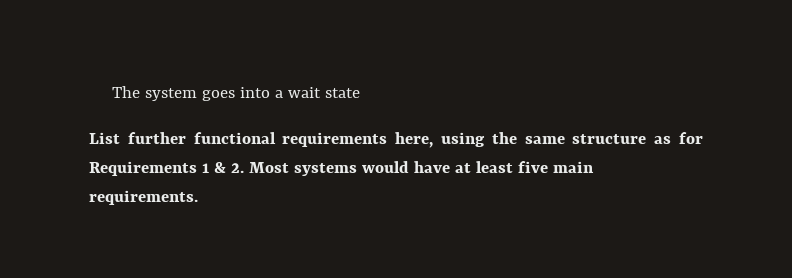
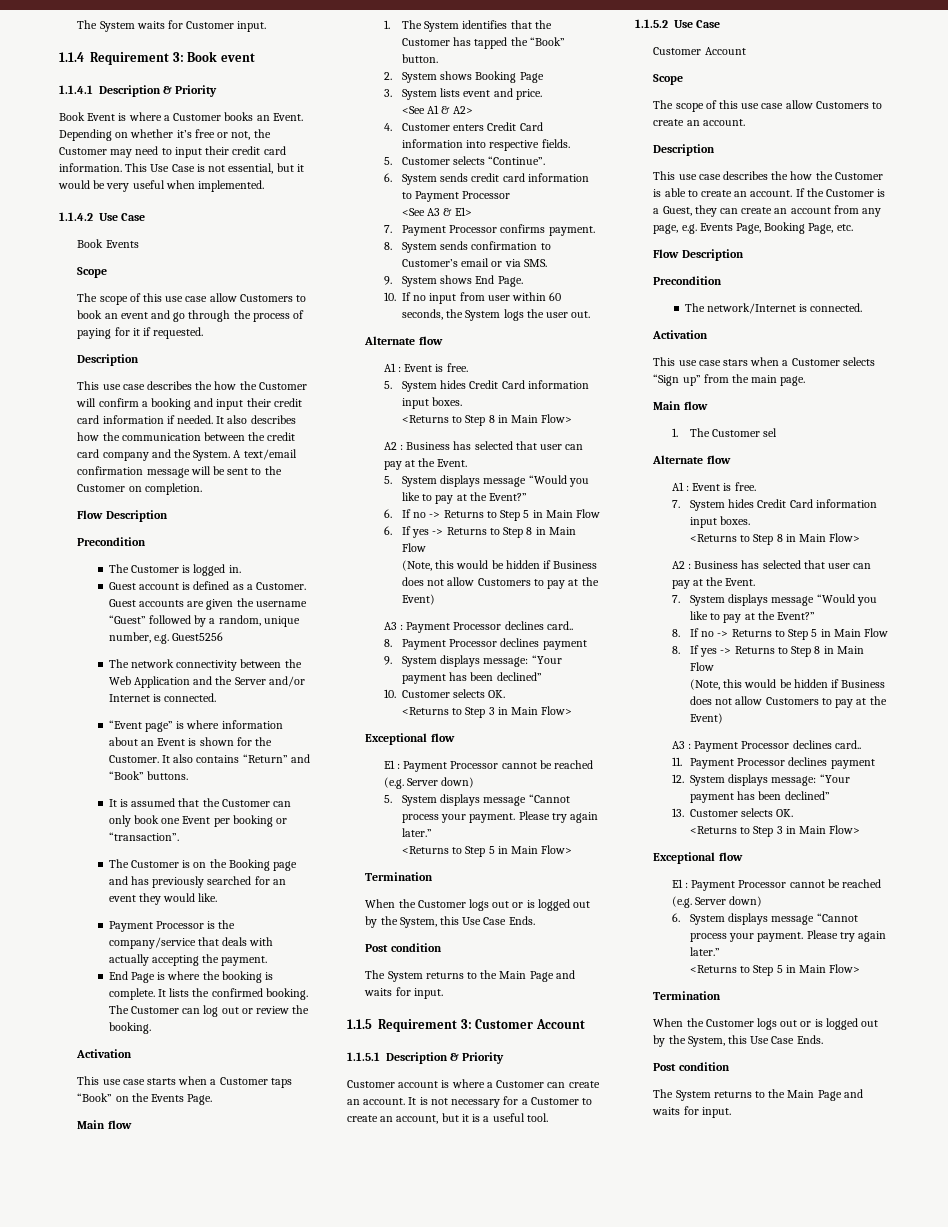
- The system goes into a wait state
- List further functional requirements here, using the same structure as for Requirements 1 & 2. Most systems would have at least five main requirements.
+ The System waits for Customer input.
+ 1.1.4 Requirement 3: Book event
+ 1.1.4.1 Description & Priority
+ Book Event is where a Customer books an Event. Depending on whether it’s free or not, the Customer may need to input their credit card information. This Use Case is not essential, but it would be very useful when implemented.
+ 1.1.4.2 Use Case
+ Book Events
+ Scope
+ The scope of this use case allow Customers to book an event and go through the process of paying for it if requested.
+ Description
+ This use case describes the how the Customer will confirm a booking and input their credit card information if needed. It also describes how the communication between the credit card company and the System. A text/email confirmation message will be sent to the Customer on completion.
+ Flow Description
+ Precondition
+ The Customer is logged in.
+ Guest account is defined as a Customer. Guest accounts are given the username “Guest” followed by a random, unique number, e.g. Guest5256
+ The network connectivity between the Web Application and the Server and/or Internet is connected.
+ “Event page” is where information about an Event is shown for the Customer. It also contains “Return” and “Book” buttons.
+ It is assumed that the Customer can only book one Event per booking or “transaction”.
+ The Customer is on the Booking page and has previously searched for an event they would like.
+ Payment Processor is the company/service that deals with actually accepting the payment.
+ End Page is where the booking is complete. It lists the confirmed booking. The Customer can log out or review the booking.
+ Activation
+ This use case starts when a Customer taps “Book” on the Events Page.
+ Main flow
+ 1. The System identifies that the Customer has tapped the “Book” button.
+ 2. System shows Booking Page
+ 3. System lists event and price.
+ <See A1 & A2>
+ 4. Customer enters Credit Card information into respective fields.
+ 5. Customer selects “Continue”.
+ 6. System sends credit card information to Payment Processor
+ <See A3 & E1>
+ 7. Payment Processor confirms payment.
+ 8. System sends confirmation to Customer’s email or via SMS.
+ 9. System shows End Page.
+ 10. If no input from user within 60 seconds, the System logs the user out.
+ Alternate flow
+ A1 : Event is free.
+ 5. System hides Credit Card information input boxes.
+ <Returns to Step 8 in Main Flow>
+ A2 : Business has selected that user can pay at the Event.
+ 5. System displays message “Would you like to pay at the Event?”
+ 6. If no -> Returns to Step 5 in Main Flow
+ 6. If yes -> Returns to Step 8 in Main Flow
+ (Note, this would be hidden if Business does not allow Customers to pay at the Event)
+ A3 : Payment Processor declines card..
+ 8. Payment Processor declines payment
+ 9. System displays message: “Your payment has been declined”
+ 10. Customer selects OK.
+ <Returns to Step 3 in Main Flow>
+ Exceptional flow
+ E1 : Payment Processor cannot be reached (e.g. Server down)
+ 5. System displays message “Cannot process your payment. Please try again later.”
+ <Returns to Step 5 in Main Flow>
+ Termination
+ When the Customer logs out or is logged out by the System, this Use Case Ends.
+ Post condition
+ The System returns to the Main Page and waits for input.
+ 1.1.5 Requirement 3: Customer Account
+ 1.1.5.1 Description & Priority
+ Customer account is where a Customer can create an account. It is not necessary for a Customer to create an account, but it is a useful tool.
+ 1.1.5.2 Use Case
+ Customer Account
+ Scope
+ The scope of this use case allow Customers to create an account.
+ Description
+ This use case describes the how the Customer is able to create an account. If the Customer is a Guest, they can create an account from any page, e.g. Events Page, Booking Page, etc.
+ Flow Description
+ Precondition
+ The network/Internet is connected.
+ Activation
+ This use case stars when a Customer selects “Sign up” from the main page.
+ Main flow
+ 1. The Customer sel
+ Alternate flow
+ A1 : Event is free.
+ 7. System hides Credit Card information input boxes.
+ <Returns to Step 8 in Main Flow>
+ A2 : Business has selected that user can pay at the Event.
+ 7. System displays message “Would you like to pay at the Event?”
+ 8. If no -> Returns to Step 5 in Main Flow
+ 8. If yes -> Returns to Step 8 in Main Flow
+ (Note, this would be hidden if Business does not allow Customers to pay at the Event)
+ A3 : Payment Processor declines card..
+ 11. Payment Processor declines payment
+ 12. System displays message: “Your payment has been declined”
+ 13. Customer selects OK.
+ <Returns to Step 3 in Main Flow>
+ Exceptional flow
+ E1 : Payment Processor cannot be reached (e.g. Server down)
+ 6. System displays message “Cannot process your payment. Please try again later.”
+ <Returns to Step 5 in Main Flow>
+ Termination
+ When the Customer logs out or is logged out by the System, this Use Case Ends.
+ Post condition
+ The System returns to the Main Page and waits for input.

